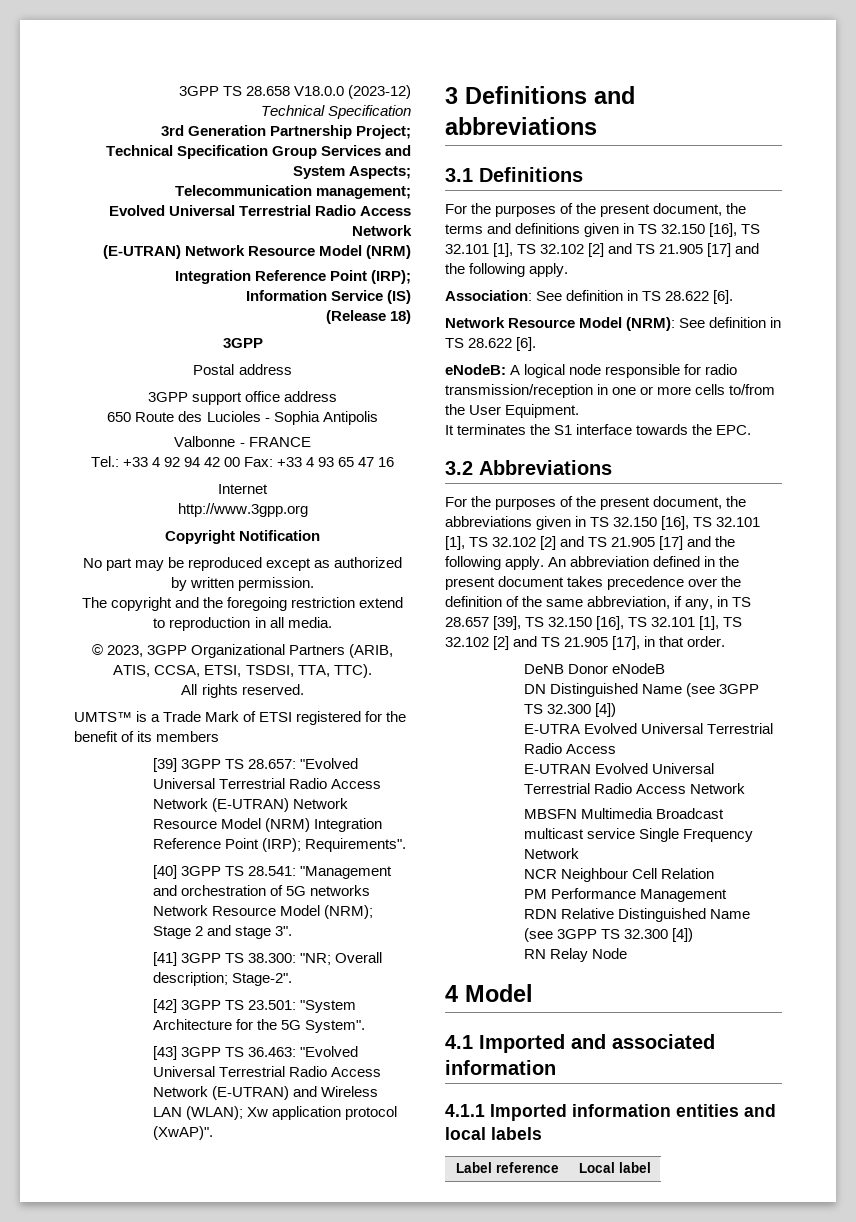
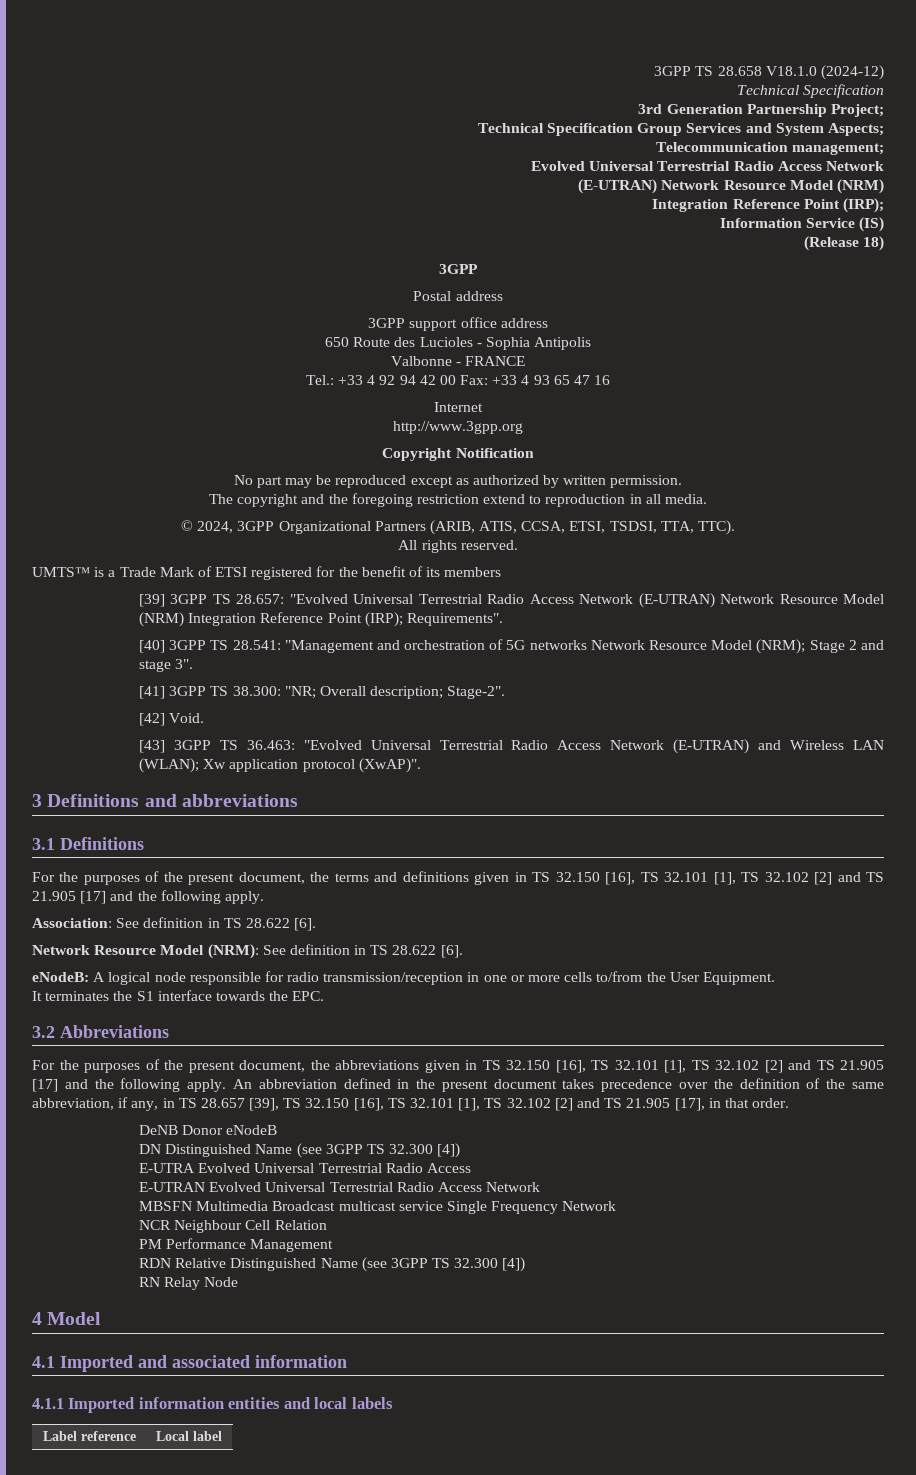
- 3GPP TS 28.658 V18.0.0 (2023-12)
+ 3GPP TS 28.658 V18.1.0 (2024-12)
- © 2023, 3GPP Organizational Partners (ARIB, ATIS, CCSA, ETSI, TSDSI, TTA, TTC).
+ © 2024, 3GPP Organizational Partners (ARIB, ATIS, CCSA, ETSI, TSDSI, TTA, TTC).
- [42] 3GPP TS 23.501: "System Architecture for the 5G System".
+ [42] Void.

